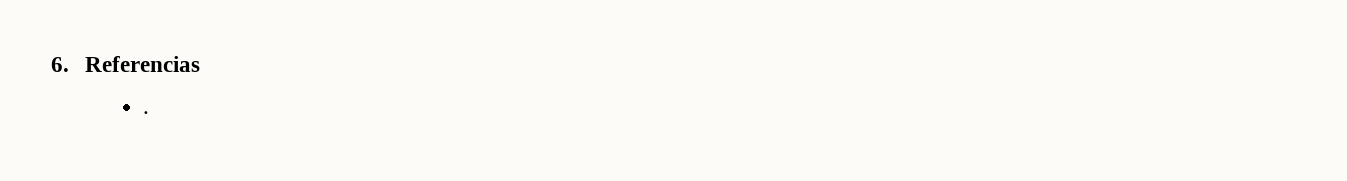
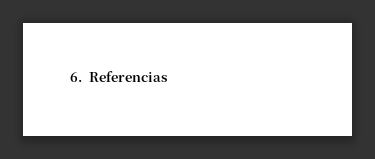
- .

